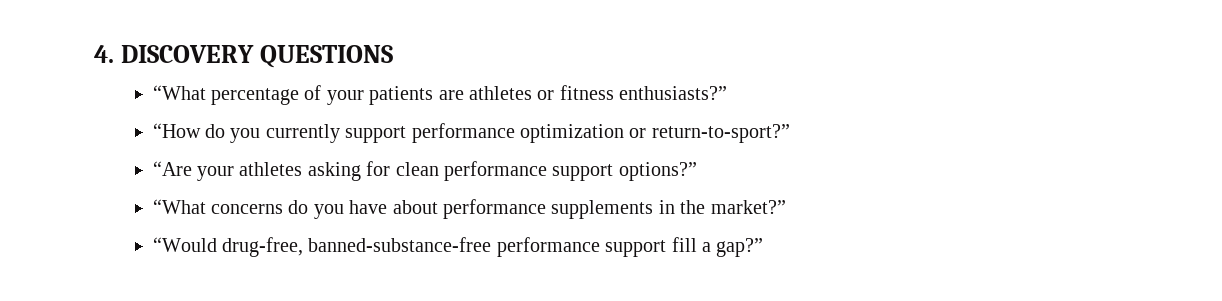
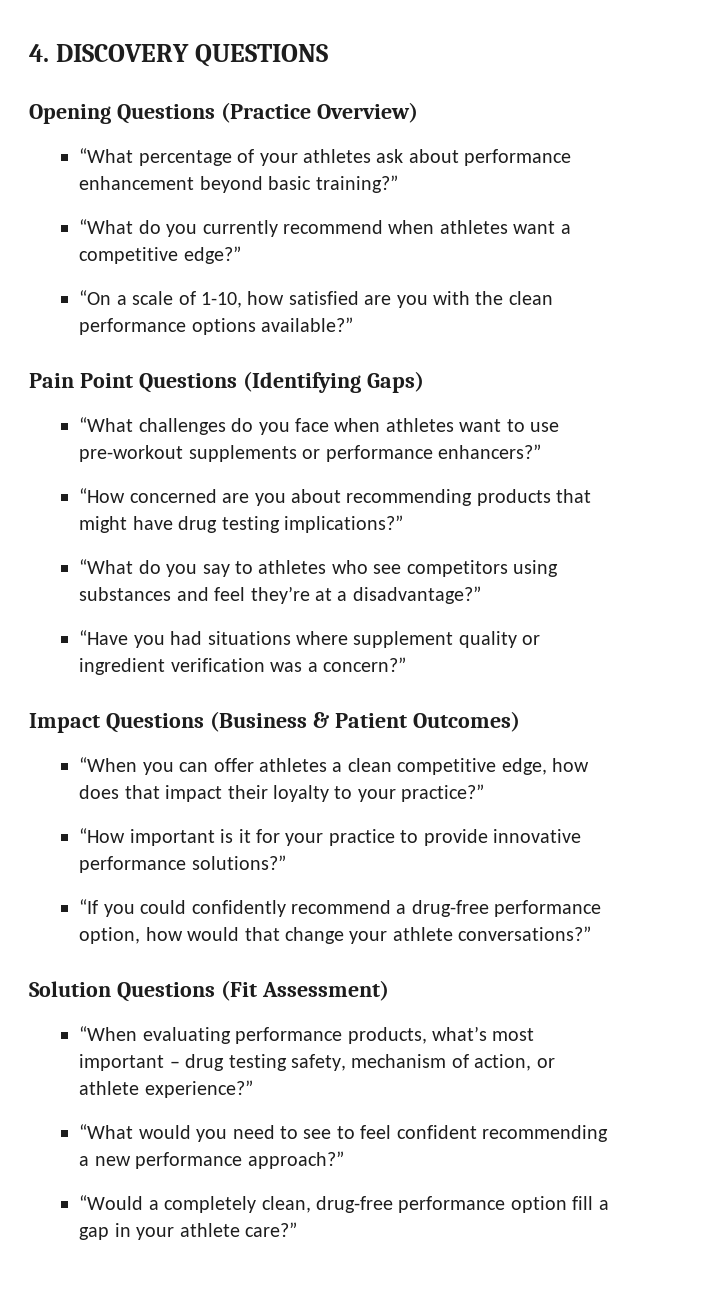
+ Opening Questions (Practice Overview)
- “What percentage of your patients are athletes or fitness enthusiasts?”
- “How do you currently support performance optimization or return-to-sport?”
- “Are your athletes asking for clean performance support options?”
- “What concerns do you have about performance supplements in the market?”
- “Would drug-free, banned-substance-free performance support fill a gap?”
+ “What percentage of your athletes ask about performance enhancement beyond basic training?”
+ “What do you currently recommend when athletes want a competitive edge?”
+ “On a scale of 1-10, how satisfied are you with the clean performance options available?”
+ Pain Point Questions (Identifying Gaps)
+ “What challenges do you face when athletes want to use pre-workout supplements or performance enhancers?”
+ “How concerned are you about recommending products that might have drug testing implications?”
+ “What do you say to athletes who see competitors using substances and feel they’re at a disadvantage?”
+ “Have you had situations where supplement quality or ingredient verification was a concern?”
+ Impact Questions (Business & Patient Outcomes)
+ “When you can offer athletes a clean competitive edge, how does that impact their loyalty to your practice?”
+ “How important is it for your practice to provide innovative performance solutions?”
+ “If you could confidently recommend a drug-free performance option, how would that change your athlete conversations?”
+ Solution Questions (Fit Assessment)
+ “When evaluating performance products, what’s most important – drug testing safety, mechanism of action, or athlete experience?”
+ “What would you need to see to feel confident recommending a new performance approach?”
+ “Would a completely clean, drug-free performance option fill a gap in your athlete care?”

